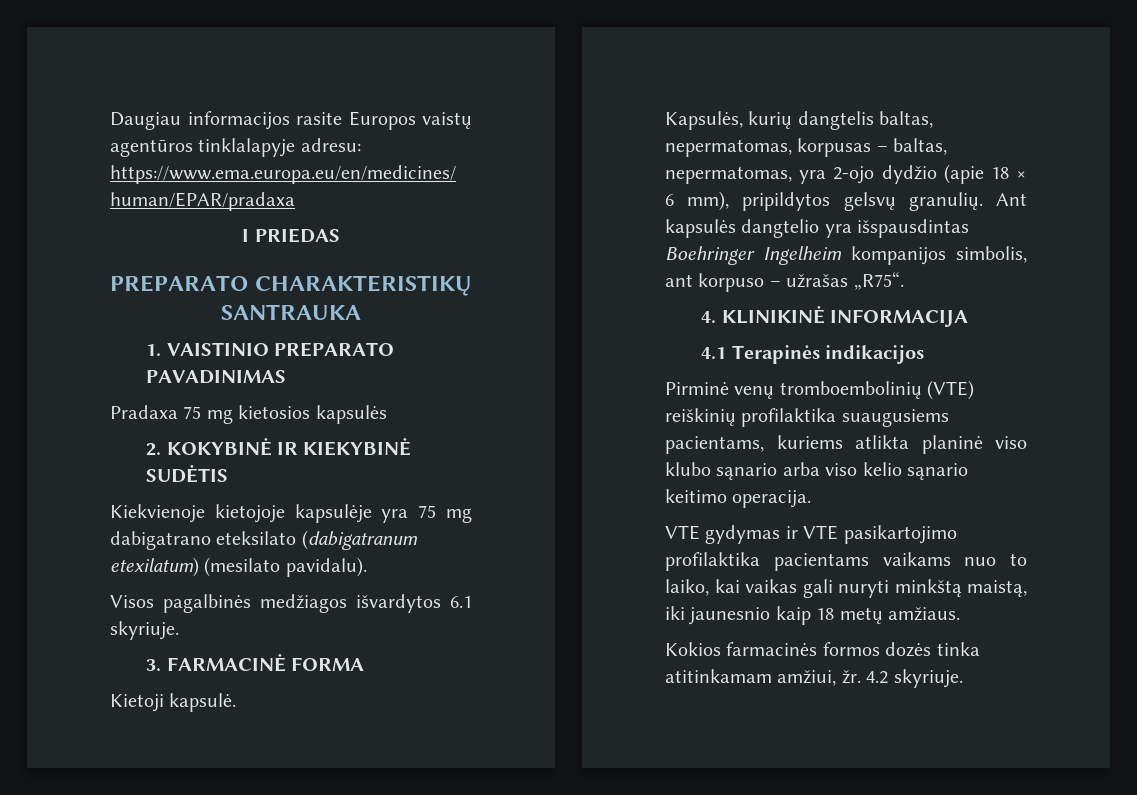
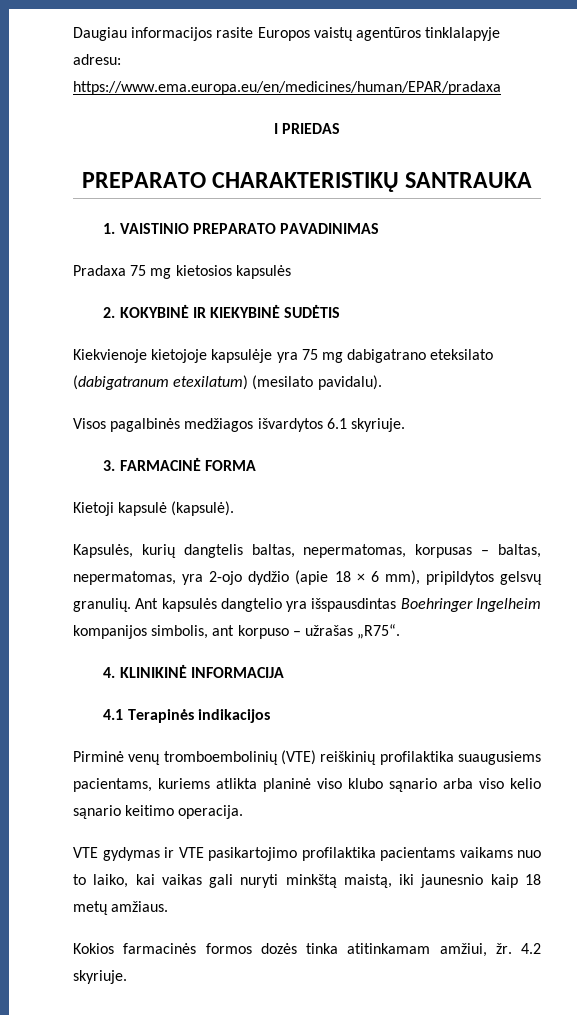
- Kietoji kapsulė.
+ Kietoji kapsulė (kapsulė).

